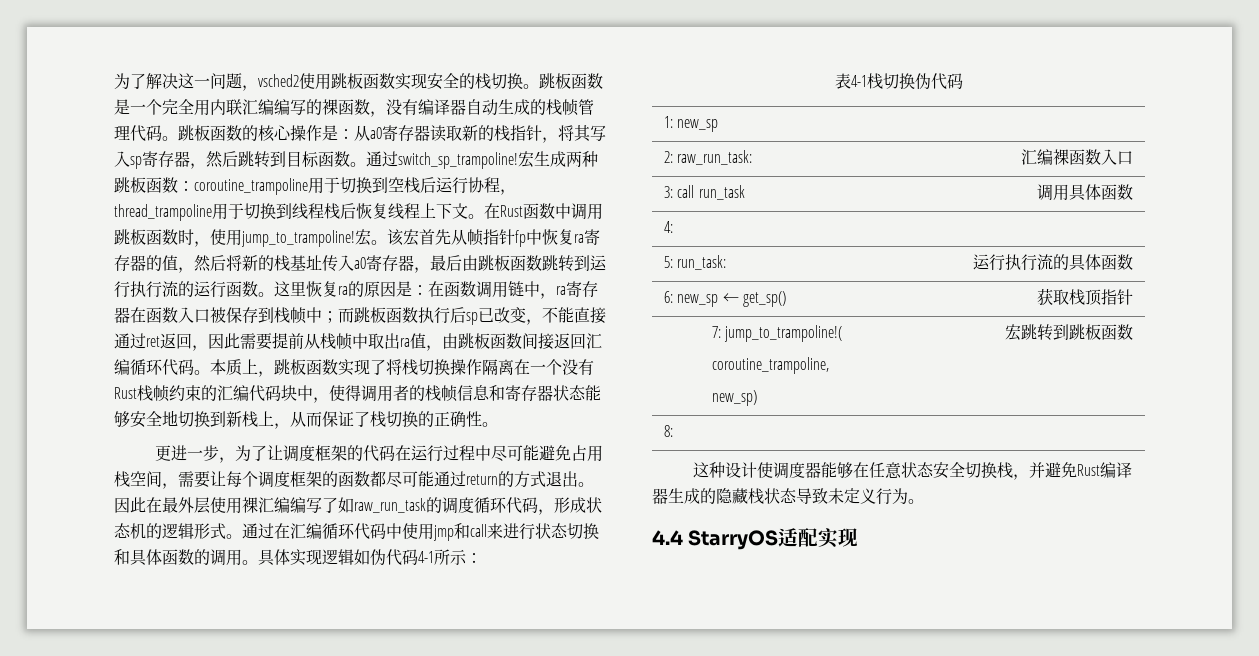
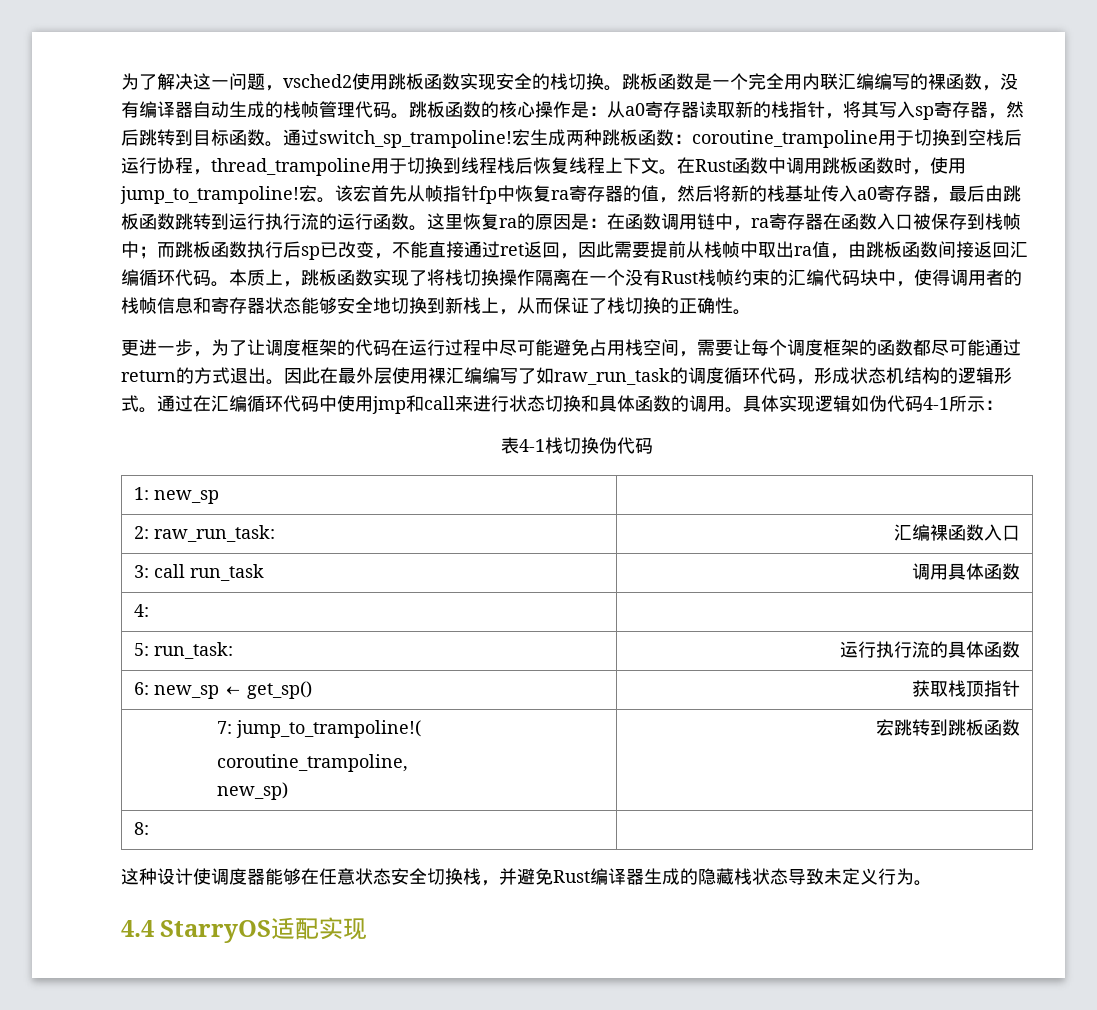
- 因此在最外层使用裸汇编编写了如raw_run_task的调度循环代码，形成状态机的逻辑形式。
+ 因此在最外层使用裸汇编编写了如raw_run_task的调度循环代码，形成状态机结构的逻辑形式。

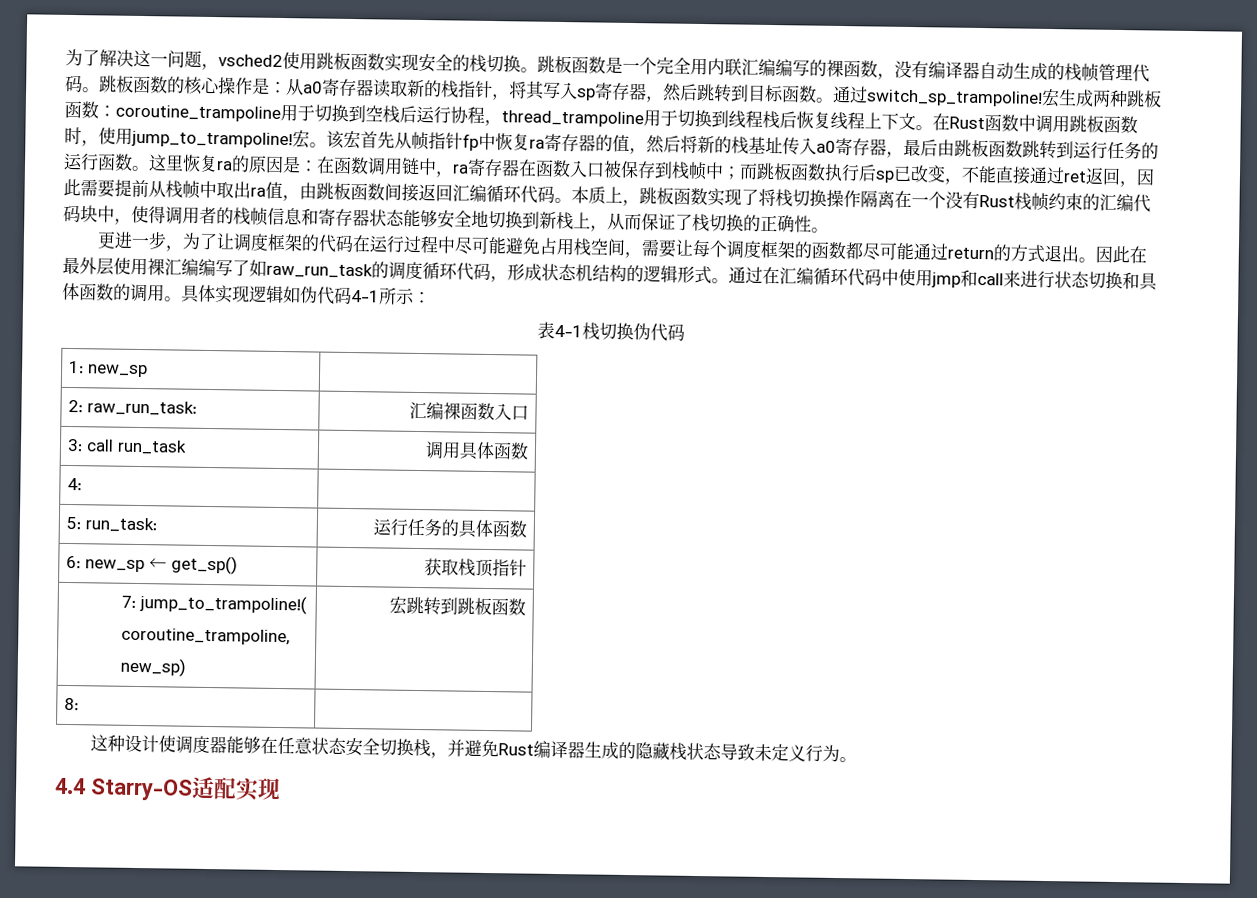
- 该宏首先从帧指针fp中恢复ra寄存器的值，然后将新的栈基址传入a0寄存器，最后由跳板函数跳转到运行执行流的运行函数。
+ 该宏首先从帧指针fp中恢复ra寄存器的值，然后将新的栈基址传入a0寄存器，最后由跳板函数跳转到运行任务的运行函数。
- 5: run_task: | 运行执行流的具体函数
+ 5: run_task: | 运行任务的具体函数
- 4.4 StarryOS适配实现
+ 4.4 Starry-OS适配实现

